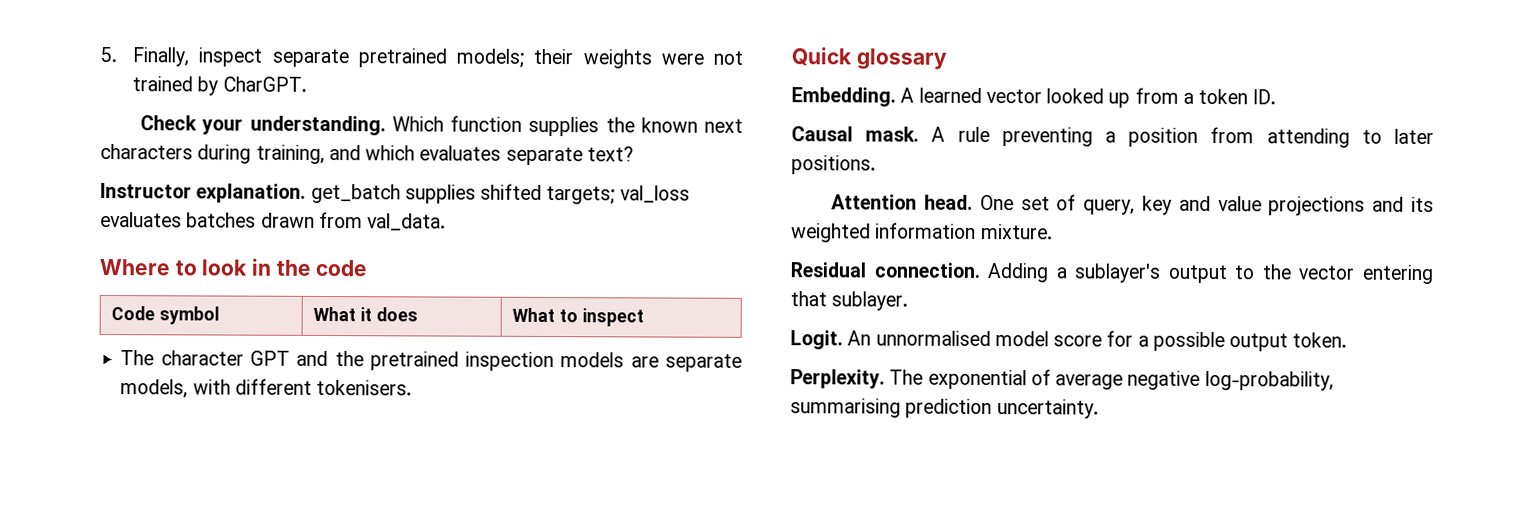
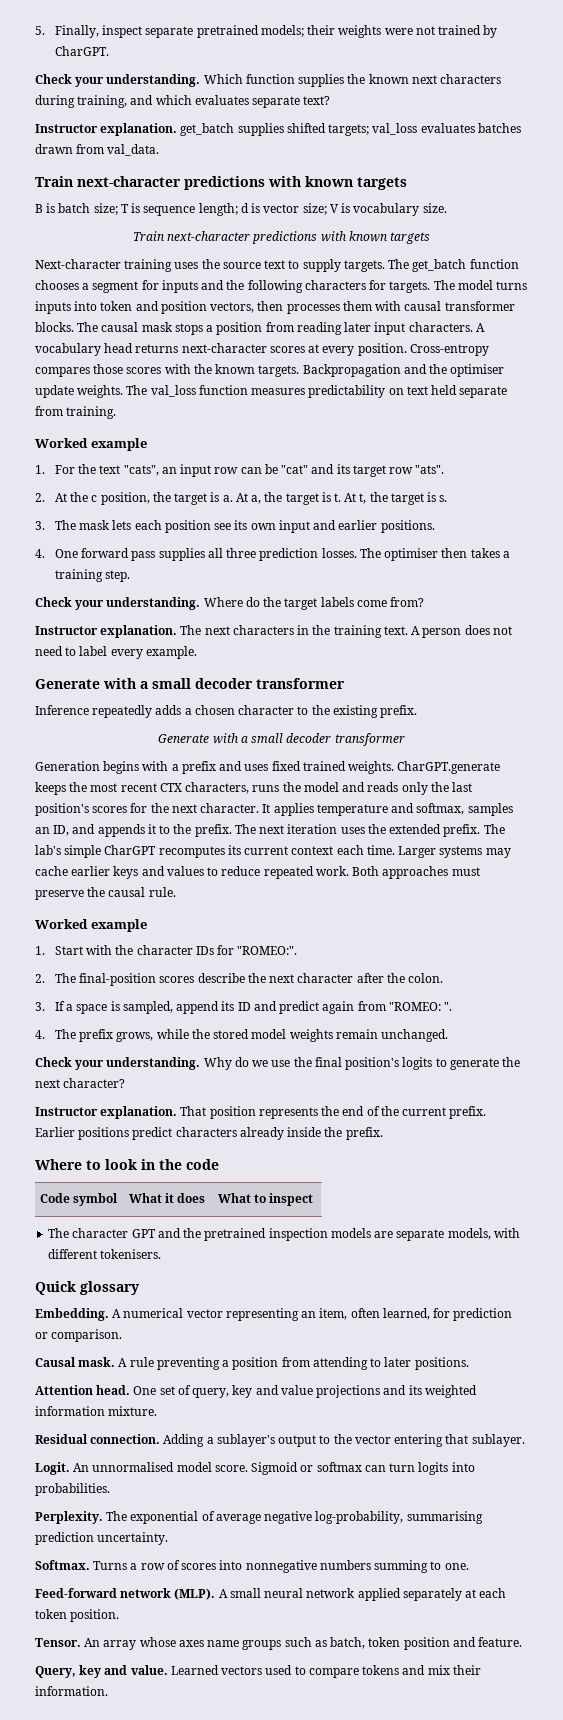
  Instructor explanation. get_batch supplies shifted targets; val_loss evaluates batches drawn from val_data.
+ Train next-character predictions with known targets
+ B is batch size; T is sequence length; d is vector size; V is vocabulary size.
+ Train next-character predictions with known targets
+ Next-character training uses the source text to supply targets. The get_batch function chooses a segment for inputs and the following characters for targets. The model turns inputs into token and position vectors, then processes them with causal transformer blocks. The causal mask stops a position from reading later input characters. A vocabulary head returns next-character scores at every position. Cross-entropy compares those scores with the known targets. Backpropagation and the optimiser update weights. The val_loss function measures predictability on text held separate from training.
+ Worked example
+ 1. For the text "cats", an input row can be "cat" and its target row "ats".
+ 2. At the c position, the target is a. At a, the target is t. At t, the target is s.
+ 3. The mask lets each position see its own input and earlier positions.
+ 4. One forward pass supplies all three prediction losses. The optimiser then takes a training step.
+ Check your understanding. Where do the target labels come from?
+ Instructor explanation. The next characters in the training text. A person does not need to label every example.
+ Generate with a small decoder transformer
+ Inference repeatedly adds a chosen character to the existing prefix.
+ Generate with a small decoder transformer
+ Generation begins with a prefix and uses fixed trained weights. CharGPT.generate keeps the most recent CTX characters, runs the model and reads only the last position's scores for the next character. It applies temperature and softmax, samples an ID, and appends it to the prefix. The next iteration uses the extended prefix. The lab's simple CharGPT recomputes its current context each time. Larger systems may cache earlier keys and values to reduce repeated work. Both approaches must preserve the causal rule.
+ Worked example
+ 1. Start with the character IDs for "ROMEO:".
+ 2. The final-position scores describe the next character after the colon.
+ 3. If a space is sampled, append its ID and predict again from "ROMEO: ".
+ 4. The prefix grows, while the stored model weights remain unchanged.
+ Check your understanding. Why do we use the final position's logits to generate the next character?
+ Instructor explanation. That position represents the end of the current prefix. Earlier positions predict characters already inside the prefix.
- A learned vector looked up from a token ID.
+ A numerical vector representing an item, often learned, for prediction or comparison.
- An unnormalised model score for a possible output token.
+ An unnormalised model score. Sigmoid or softmax can turn logits into probabilities.
+ Softmax. Turns a row of scores into nonnegative numbers summing to one.
+ Feed-forward network (MLP). A small neural network applied separately at each token position.
+ Tensor. An array whose axes name groups such as batch, token position and feature.
+ Query, key and value. Learned vectors used to compare tokens and mix their information.

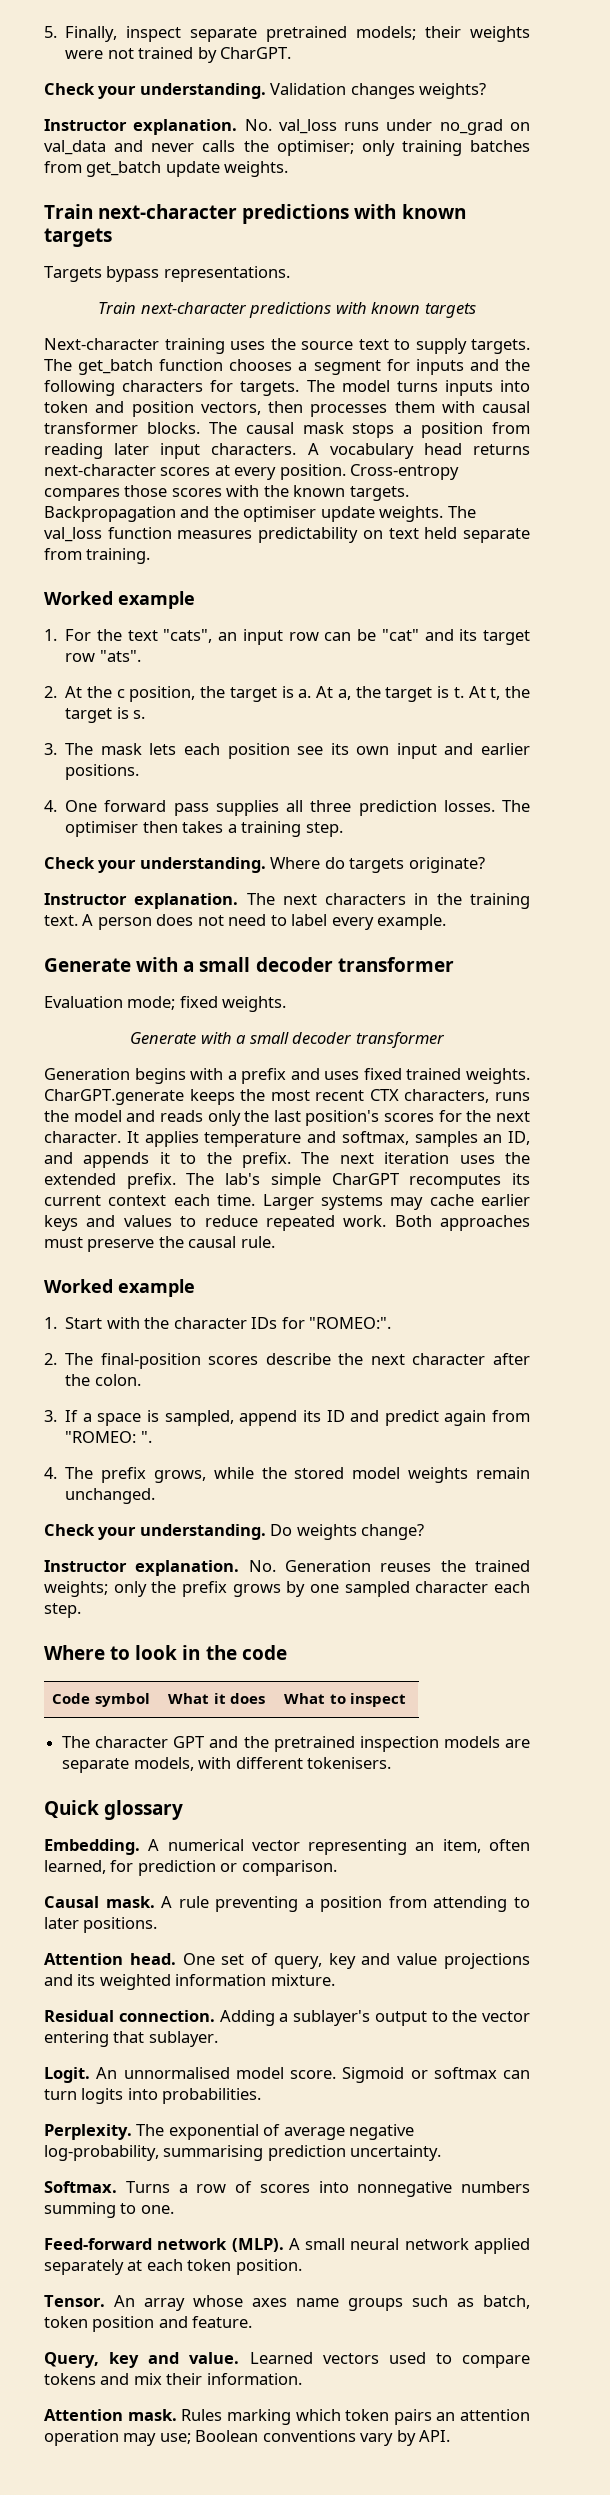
- Which function supplies the known next characters during training, and which evaluates separate text?
- Instructor explanation. get_batch supplies shifted targets; val_loss evaluates batches drawn from val_data.
+ Validation changes weights?
+ Instructor explanation. No. val_loss runs under no_grad on val_data and never calls the optimiser; only training batches from get_batch update weights.
  Train next-character predictions with known targets
- B is batch size; T is sequence length; d is vector size; V is vocabulary size.
+ Targets bypass representations.
- Where do the target labels come from?
+ Where do targets originate?
- Inference repeatedly adds a chosen character to the existing prefix.
+ Evaluation mode; fixed weights.
- Why do we use the final position's logits to generate the next character?
- Instructor explanation. That position represents the end of the current prefix. Earlier positions predict characters already inside the prefix.
+ Do weights change?
+ Instructor explanation. No. Generation reuses the trained weights; only the prefix grows by one sampled character each step.
+ Attention mask. Rules marking which token pairs an attention operation may use; Boolean conventions vary by API.

